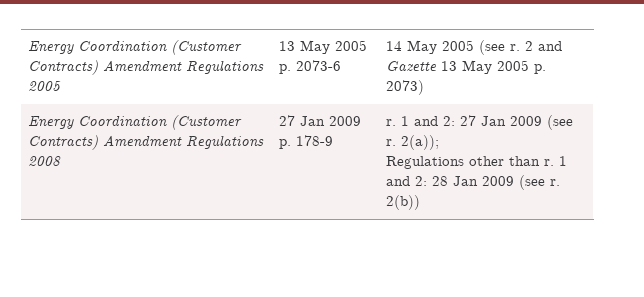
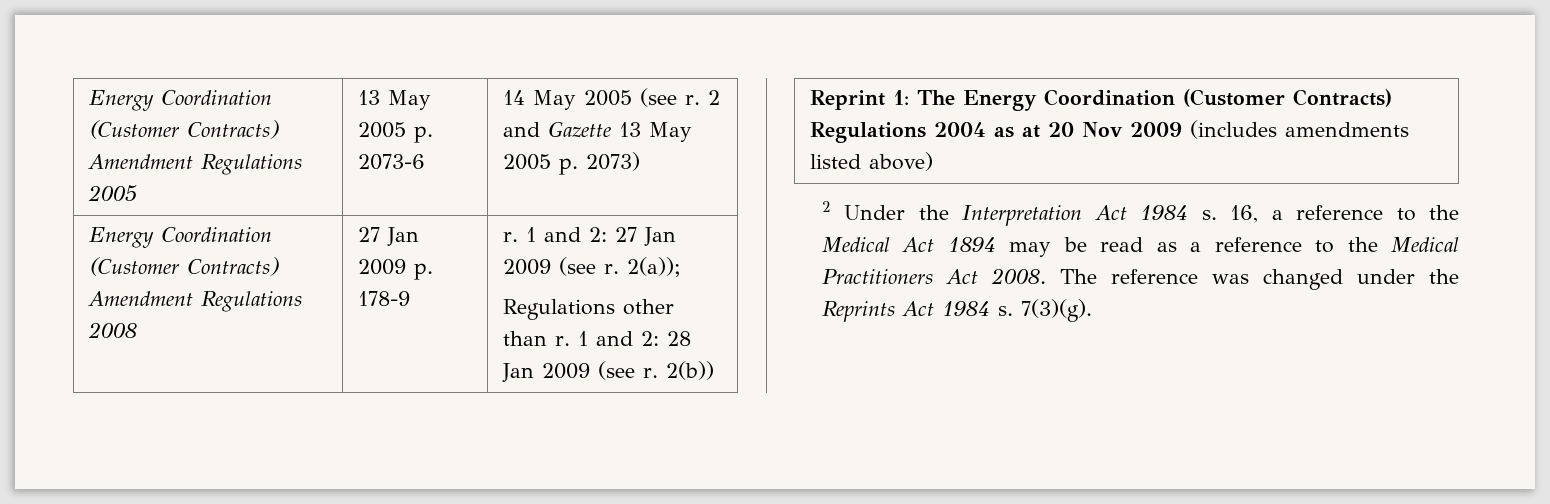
+ Reprint 1: The Energy Coordination (Customer Contracts) Regulations 2004 as at 20 Nov 2009 (includes amendments listed above)
+ 2 Under the Interpretation Act 1984 s. 16, a reference to the Medical Act 1894 may be read as a reference to the Medical Practitioners Act 2008. The reference was changed under the Reprints Act 1984 s. 7(3)(g).

